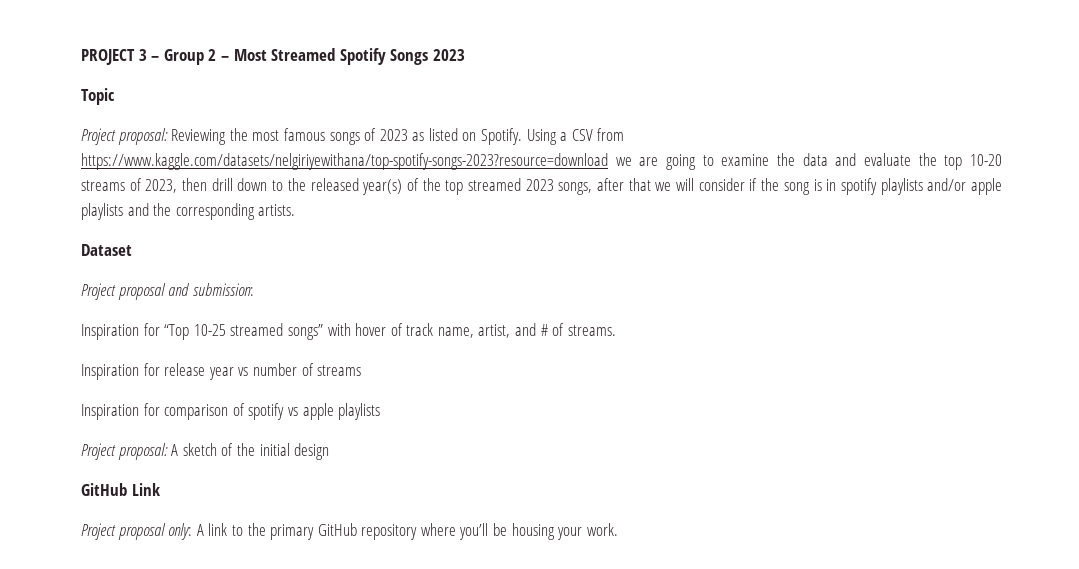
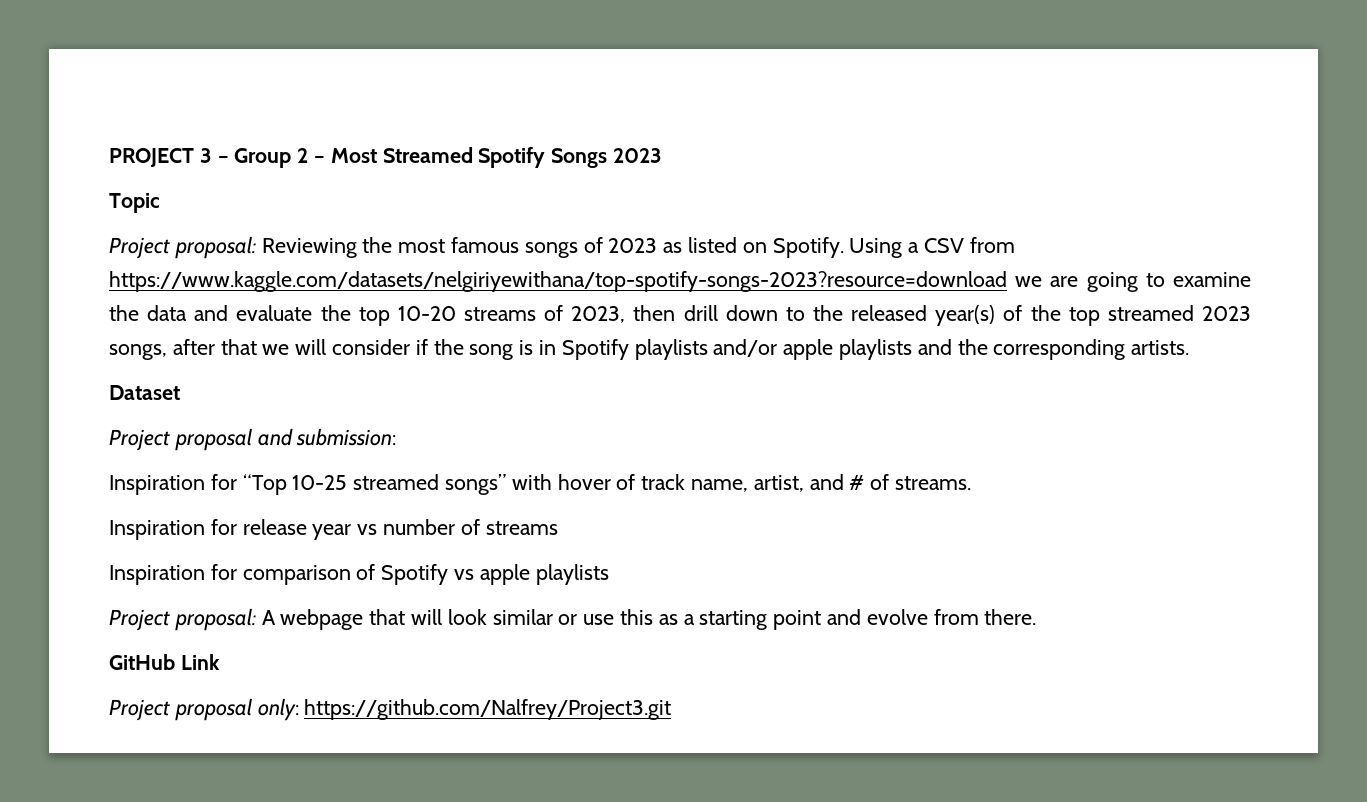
- Using a CSV from https://www.kaggle.com/datasets/nelgiriyewithana/top-spotify-songs-2023?resource=download we are going to examine the data and evaluate the top 10-20 streams of 2023, then drill down to the released year(s) of the top streamed 2023 songs, after that we will consider if the song is in spotify playlists and/or apple playlists and the corresponding artists.
+ Using a CSV from https://www.kaggle.com/datasets/nelgiriyewithana/top-spotify-songs-2023?resource=download we are going to examine the data and evaluate the top 10-20 streams of 2023, then drill down to the released year(s) of the top streamed 2023 songs, after that we will consider if the song is in Spotify playlists and/or apple playlists and the corresponding artists.
- Inspiration for comparison of spotify vs apple playlists
+ Inspiration for comparison of Spotify vs apple playlists
- Project proposal: A sketch of the initial design
+ Project proposal: A webpage that will look similar or use this as a starting point and evolve from there.
- Project proposal only: A link to the primary GitHub repository where you’ll be housing your work.
+ Project proposal only: https://github.com/Nalfrey/Project3.git

